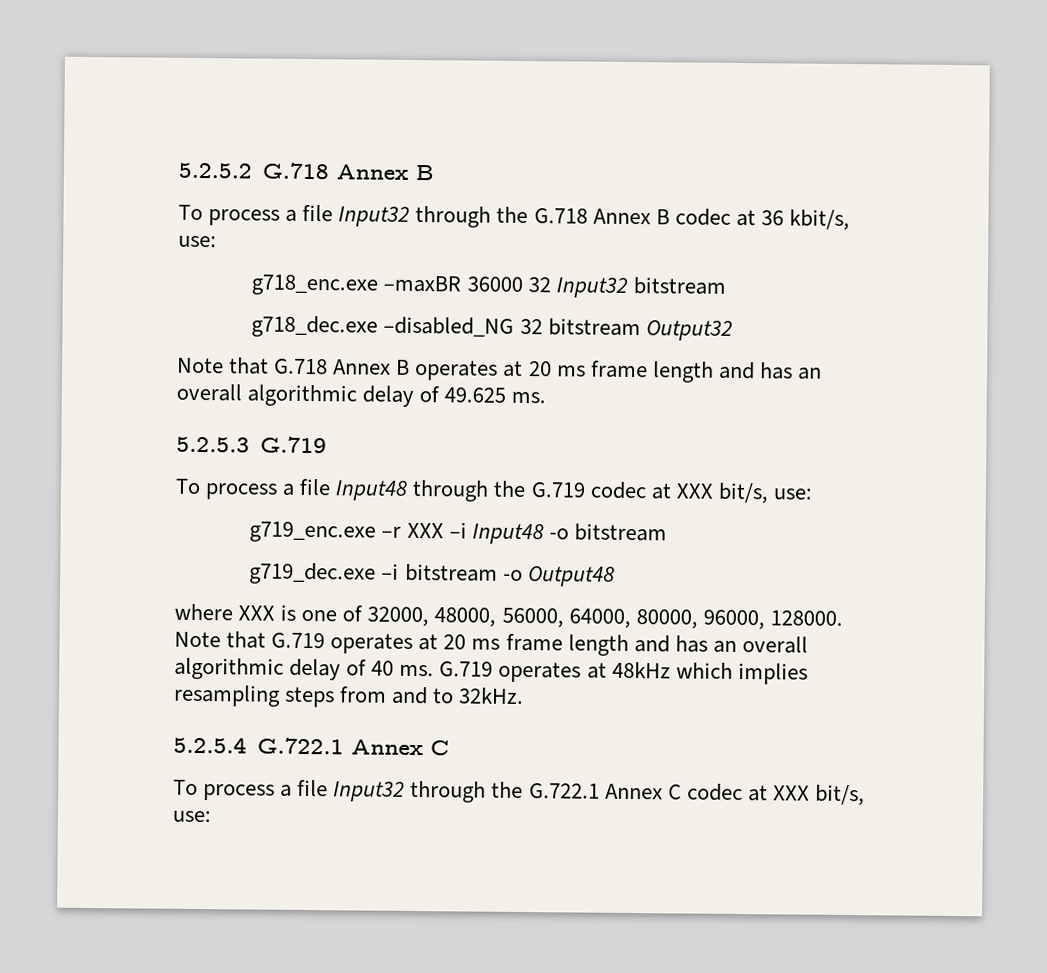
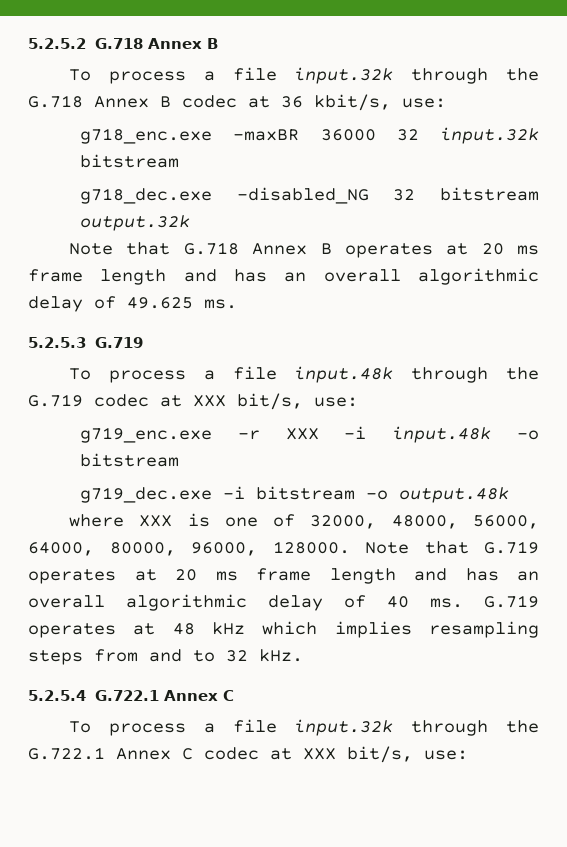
- To process a file Input32 through the G.718 Annex B codec at 36 kbit/s, use:
+ To process a file input.32k through the G.718 Annex B codec at 36 kbit/s, use:
- g718_enc.exe –maxBR 36000 32 Input32 bitstream
+ g718_enc.exe –maxBR 36000 32 input.32k bitstream
- g718_dec.exe –disabled_NG 32 bitstream Output32
+ g718_dec.exe –disabled_NG 32 bitstream output.32k
- To process a file Input48 through the G.719 codec at XXX bit/s, use:
+ To process a file input.48k through the G.719 codec at XXX bit/s, use:
- g719_enc.exe –r XXX –i Input48 -o bitstream
+ g719_enc.exe –r XXX –i input.48k -o bitstream
- g719_dec.exe –i bitstream -o Output48
+ g719_dec.exe –i bitstream -o output.48k
- G.719 operates at 48kHz which implies resampling steps from and to 32kHz.
+ G.719 operates at 48 kHz which implies resampling steps from and to 32 kHz.
- To process a file Input32 through the G.722.1 Annex C codec at XXX bit/s, use:
+ To process a file input.32k through the G.722.1 Annex C codec at XXX bit/s, use:

